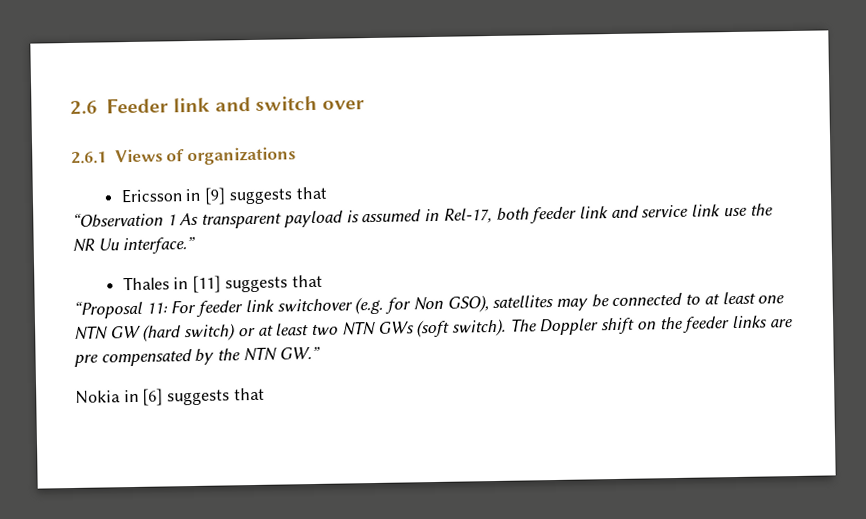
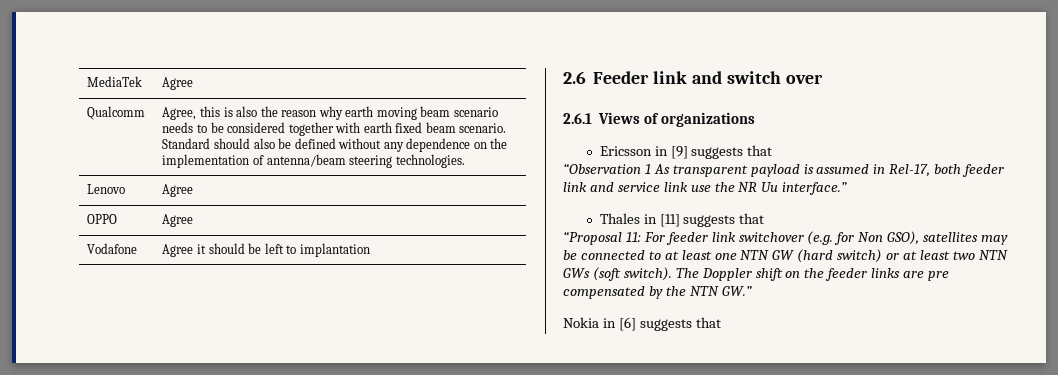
+ MediaTek | Agree
+ Qualcomm | Agree, this is also the reason why earth moving beam scenario needs to be considered together with earth fixed beam scenario. Standard should also be defined without any dependence on the implementation of antenna/beam steering technologies.
+ Lenovo | Agree
+ OPPO | Agree
+ Vodafone | Agree it should be left to implantation

